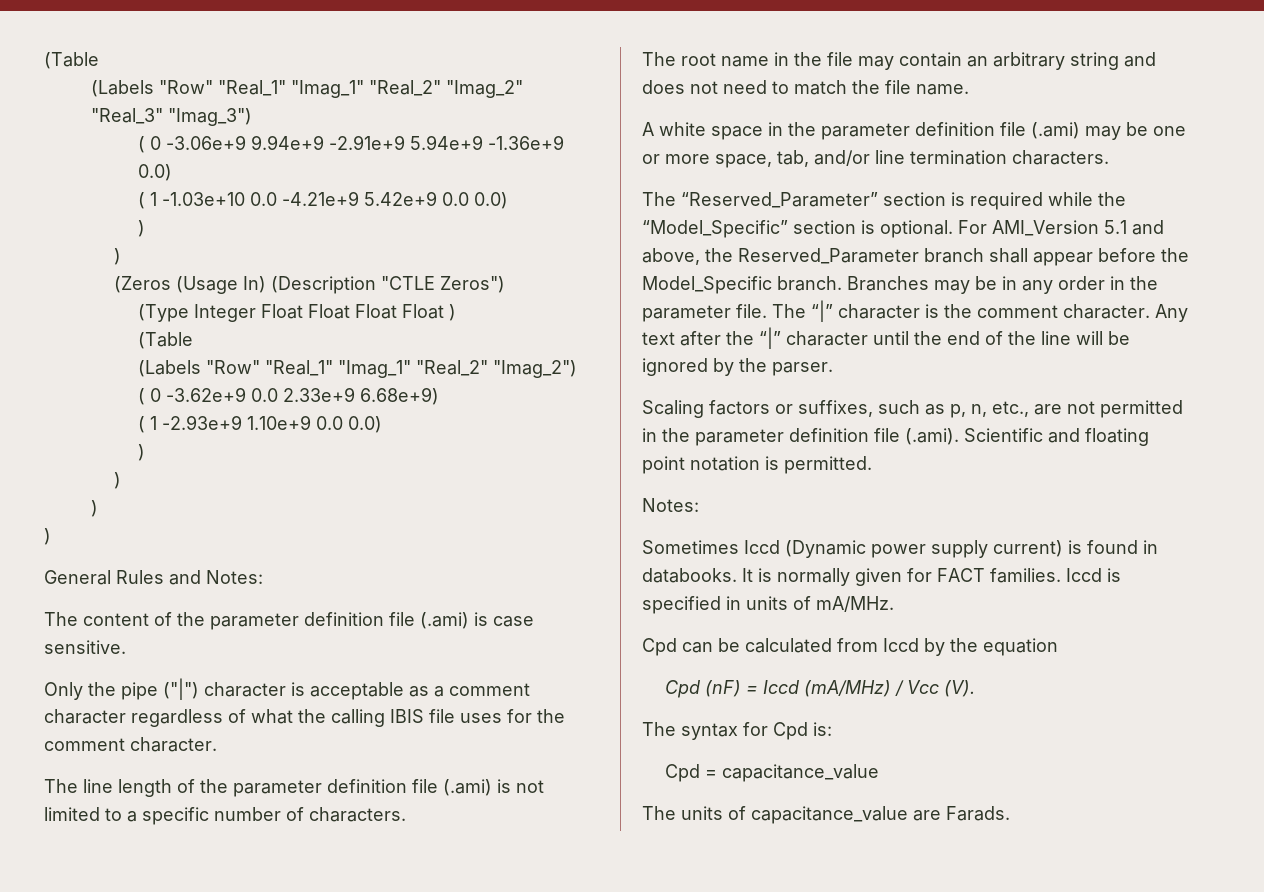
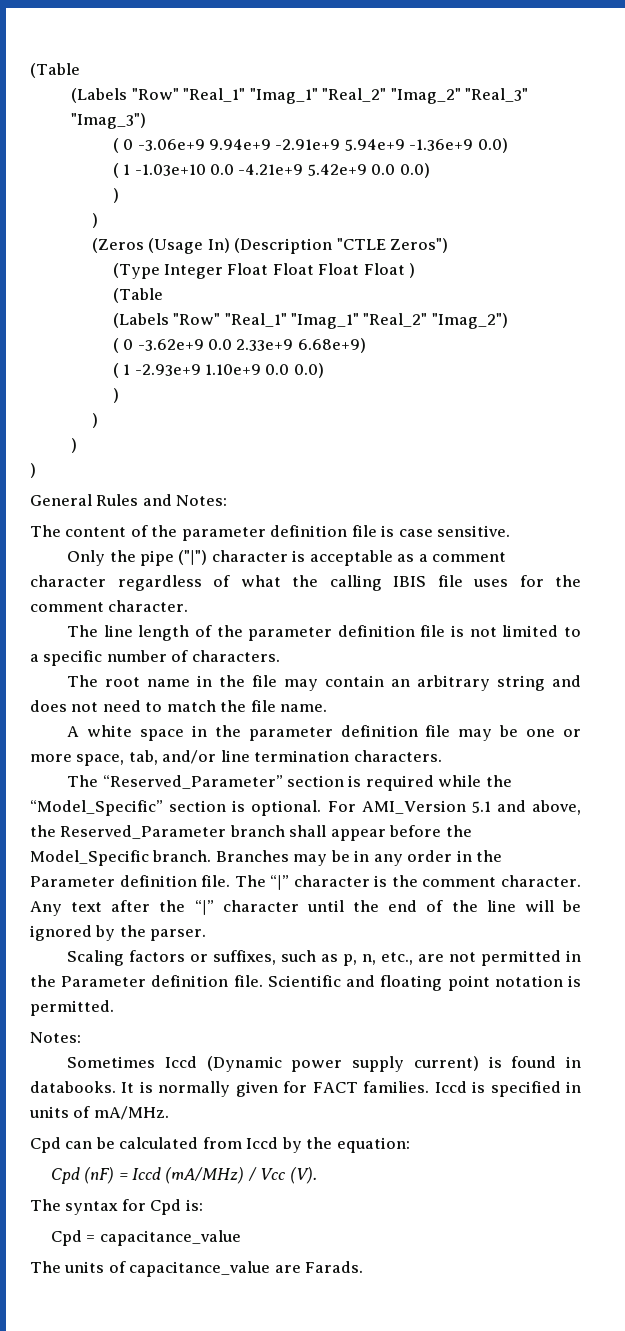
- The content of the parameter definition file (.ami) is case sensitive.
+ The content of the parameter definition file is case sensitive.
- The line length of the parameter definition file (.ami) is not limited to a specific number of characters.
+ The line length of the parameter definition file is not limited to a specific number of characters.
- A white space in the parameter definition file (.ami) may be one or more space, tab, and/or line termination characters.
+ A white space in the parameter definition file may be one or more space, tab, and/or line termination characters.
- Branches may be in any order in the parameter file.
+ Branches may be in any order in the Parameter definition file.
- Scaling factors or suffixes, such as p, n, etc., are not permitted in the parameter definition file (.ami). Scientific and floating point notation is permitted.
+ Scaling factors or suffixes, such as p, n, etc., are not permitted in the Parameter definition file. Scientific and floating point notation is permitted.
- Cpd can be calculated from Iccd by the equation
+ Cpd can be calculated from Iccd by the equation:

